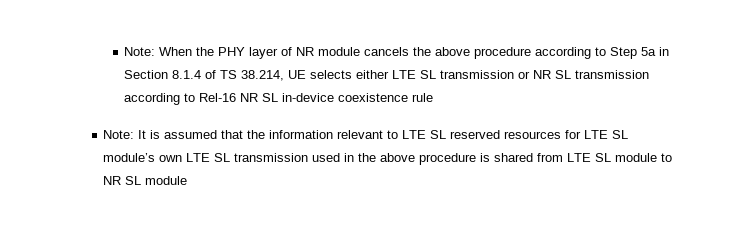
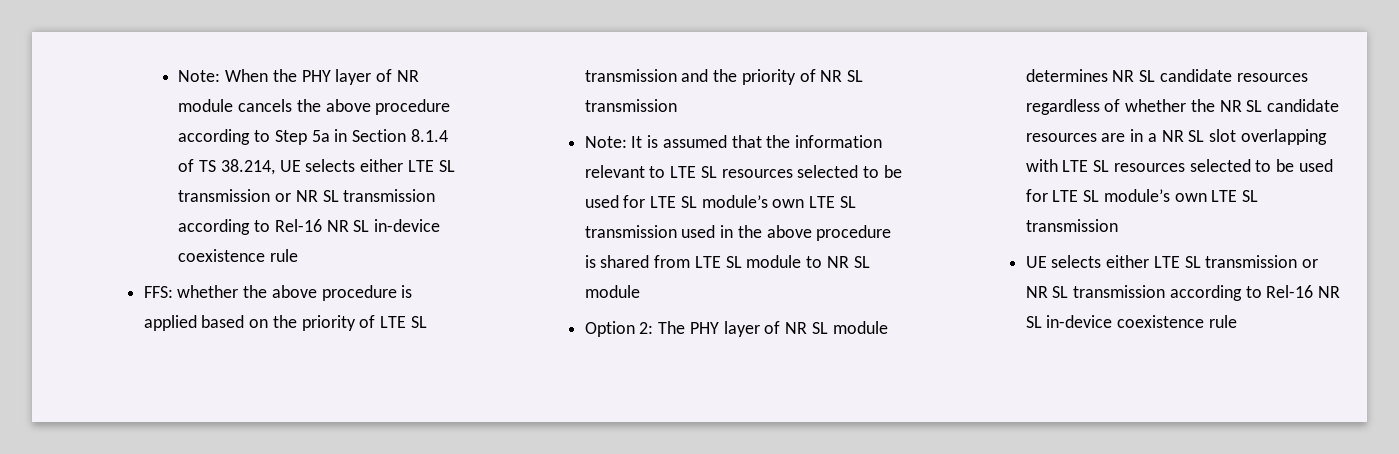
+ FFS: whether the above procedure is applied based on the priority of LTE SL transmission and the priority of NR SL transmission
- Note: It is assumed that the information relevant to LTE SL reserved resources for LTE SL module’s own LTE SL transmission used in the above procedure is shared from LTE SL module to NR SL module
+ Note: It is assumed that the information relevant to LTE SL resources selected to be used for LTE SL module’s own LTE SL transmission used in the above procedure is shared from LTE SL module to NR SL module
+ Option 2: The PHY layer of NR SL module determines NR SL candidate resources regardless of whether the NR SL candidate resources are in a NR SL slot overlapping with LTE SL resources selected to be used for LTE SL module’s own LTE SL transmission
+ UE selects either LTE SL transmission or NR SL transmission according to Rel-16 NR SL in-device coexistence rule

